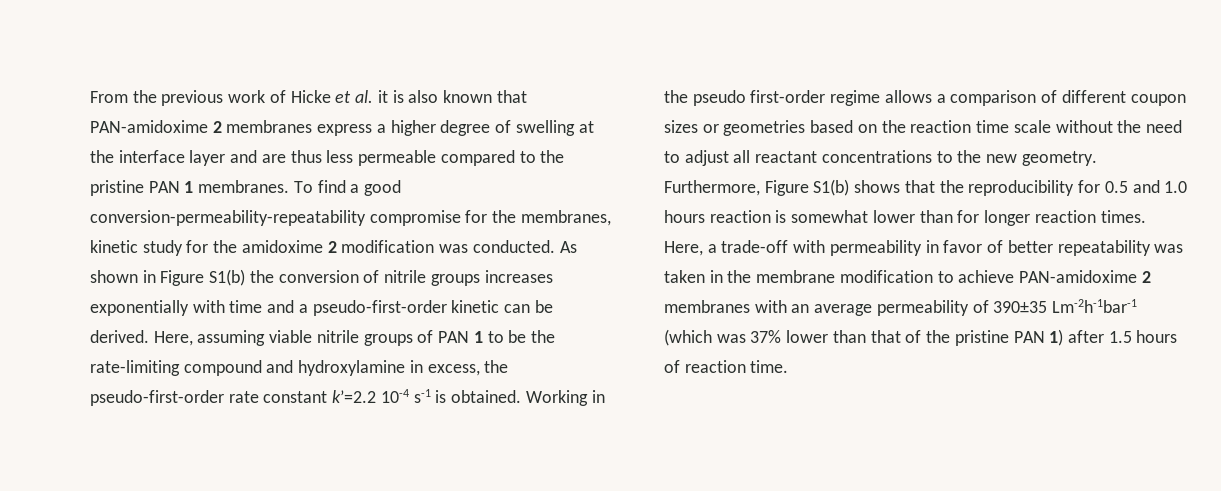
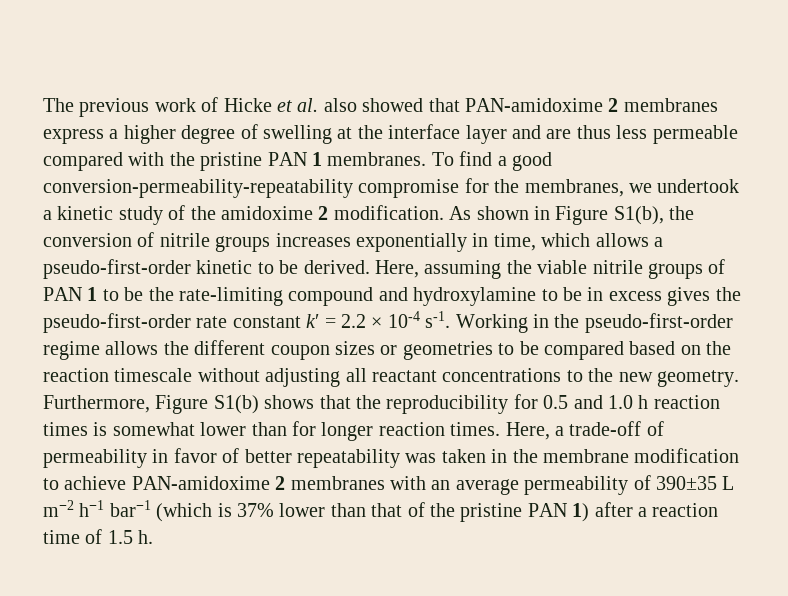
- From the previous work of Hicke et al. it is also known that PAN-amidoxime 2 membranes express a higher degree of swelling at the interface layer and are thus less permeable compared to the pristine PAN 1 membranes.
+ The previous work of Hicke et al. also showed that PAN-amidoxime 2 membranes express a higher degree of swelling at the interface layer and are thus less permeable compared with the pristine PAN 1 membranes.
- To find a good conversion-permeability-repeatability compromise for the membranes, kinetic study for the amidoxime 2 modification was conducted.
+ To find a good conversion-permeability-repeatability compromise for the membranes, we undertook a kinetic study of the amidoxime 2 modification.
- As shown in Figure S1(b) the conversion of nitrile groups increases exponentially with time and a pseudo-first-order kinetic can be derived.
+ As shown in Figure S1(b), the conversion of nitrile groups increases exponentially in time, which allows a pseudo-first-order kinetic to be derived.
- Here, assuming viable nitrile groups of PAN 1 to be the rate-limiting compound and hydroxylamine in excess, the pseudo-first-order rate constant k’=2.2 10-4 s-1 is obtained. Working in the pseudo first-order regime allows a comparison of different coupon sizes or geometries based on the reaction time scale without the need to adjust all reactant concentrations to the new geometry.
+ Here, assuming the viable nitrile groups of PAN 1 to be the rate-limiting compound and hydroxylamine to be in excess gives the pseudo-first-order rate constant k′ = 2.2 × 10-4 s-1. Working in the pseudo-first-order regime allows the different coupon sizes or geometries to be compared based on the reaction timescale without adjusting all reactant concentrations to the new geometry.
- Furthermore, Figure S1(b) shows that the reproducibility for 0.5 and 1.0 hours reaction is somewhat lower than for longer reaction times.
+ Furthermore, Figure S1(b) shows that the reproducibility for 0.5 and 1.0 h reaction times is somewhat lower than for longer reaction times.
- Here, a trade-off with permeability in favor of better repeatability was taken in the membrane modification to achieve PAN-amidoxime 2 membranes with an average permeability of 390±35 Lm-2h-1bar-1 (which was 37% lower than that of the pristine PAN 1) after 1.5 hours of reaction time.
+ Here, a trade-off of permeability in favor of better repeatability was taken in the membrane modification to achieve PAN-amidoxime 2 membranes with an average permeability of 390±35 L m−2 h−1 bar−1 (which is 37% lower than that of the pristine PAN 1) after a reaction time of 1.5 h.

